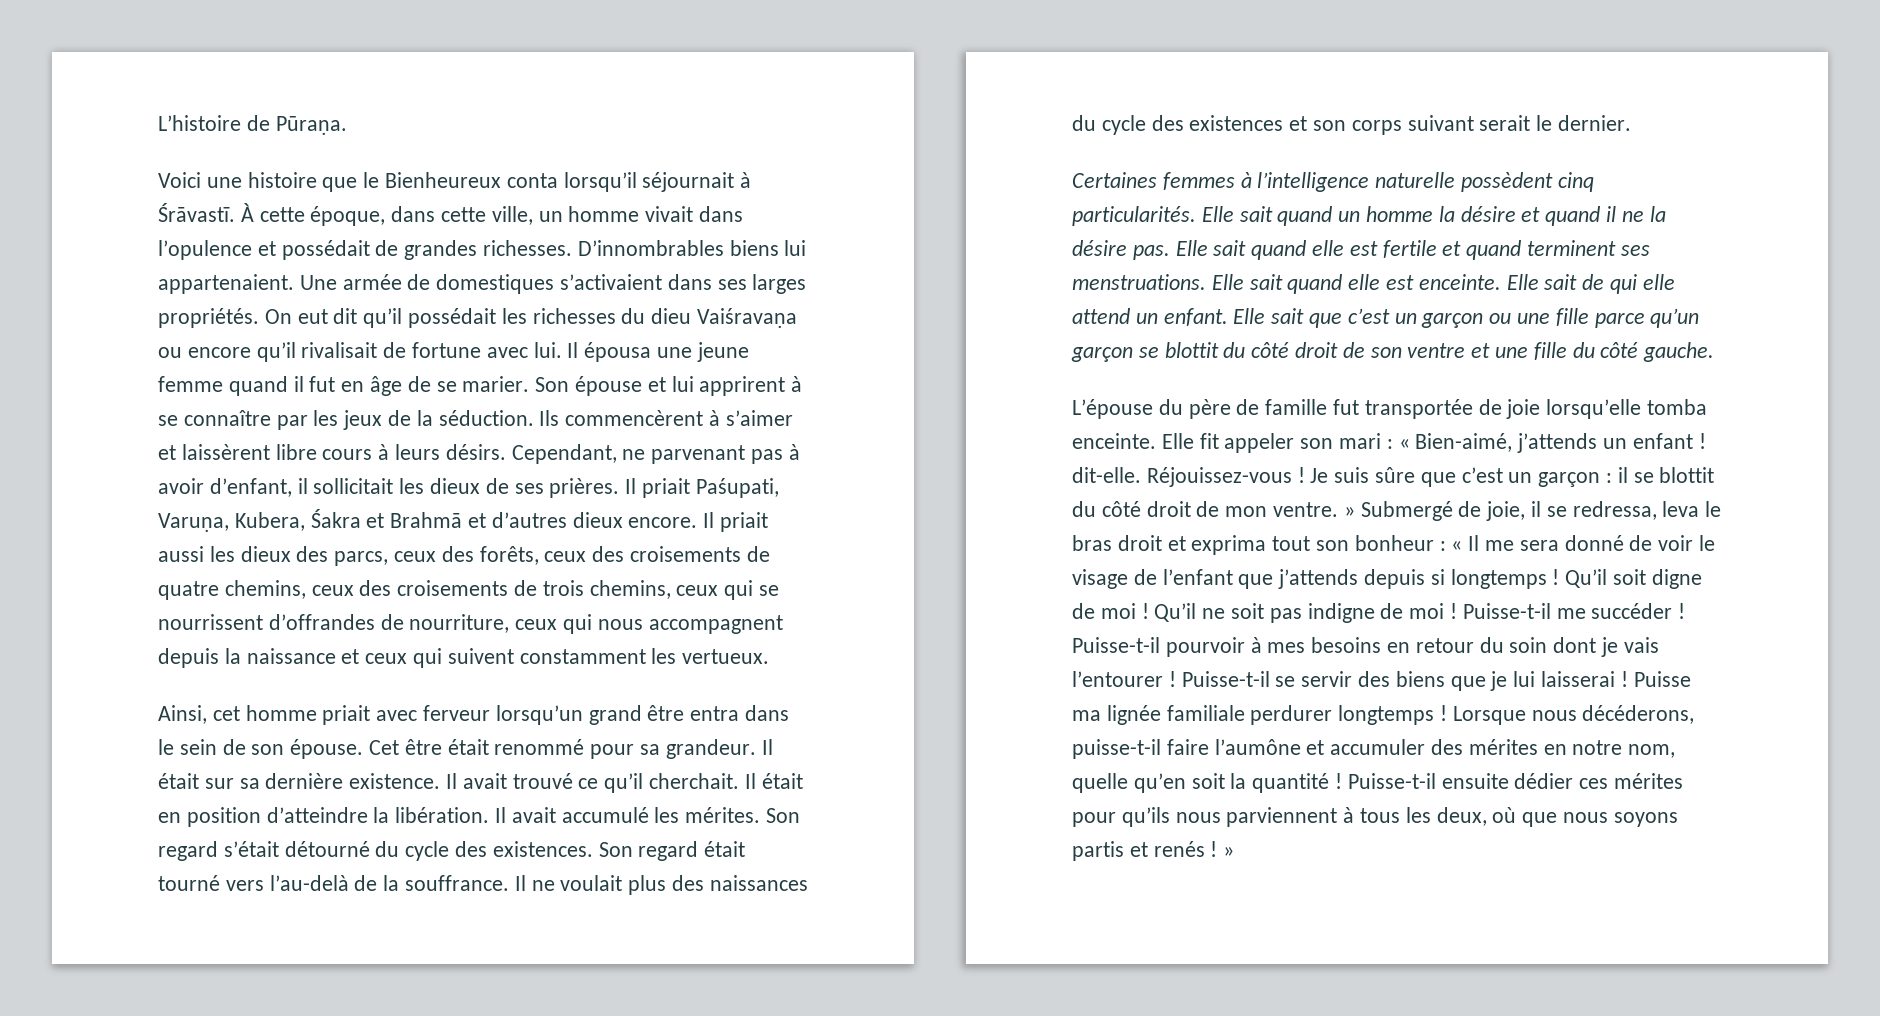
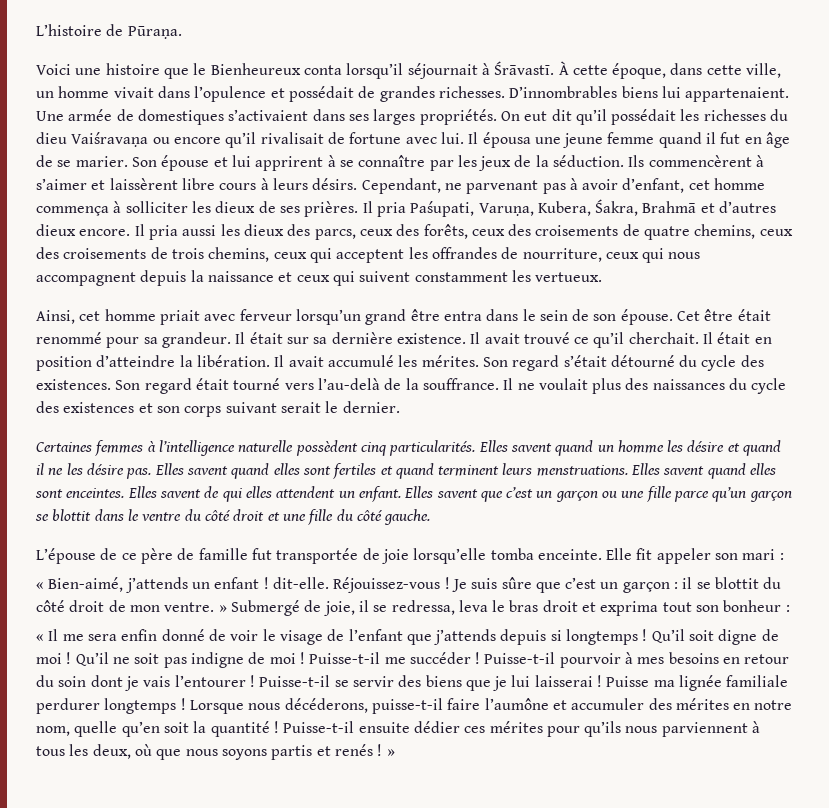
- Cependant, ne parvenant pas à avoir d’enfant, il sollicitait les dieux de ses prières.
+ Cependant, ne parvenant pas à avoir d’enfant, cet homme commença à solliciter les dieux de ses prières.
- Il priait Paśupati, Varuṇa, Kubera, Śakra et Brahmā et d’autres dieux encore.
+ Il pria Paśupati, Varuṇa, Kubera, Śakra, Brahmā et d’autres dieux encore.
- Il priait aussi les dieux des parcs, ceux des forêts, ceux des croisements de quatre chemins, ceux des croisements de trois chemins, ceux qui se nourrissent d’offrandes de nourriture, ceux qui nous accompagnent depuis la naissance et ceux qui suivent constamment les vertueux.
+ Il pria aussi les dieux des parcs, ceux des forêts, ceux des croisements de quatre chemins, ceux des croisements de trois chemins, ceux qui acceptent les offrandes de nourriture, ceux qui nous accompagnent depuis la naissance et ceux qui suivent constamment les vertueux.
- Elle sait quand un homme la désire et quand il ne la désire pas.
+ Elles savent quand un homme les désire et quand il ne les désire pas.
- Elle sait quand elle est fertile et quand terminent ses menstruations. Elle sait quand elle est enceinte. Elle sait de qui elle attend un enfant. Elle sait que c’est un garçon ou une fille parce qu’un garçon se blottit du côté droit de son ventre et une fille du côté gauche.
+ Elles savent quand elles sont fertiles et quand terminent leurs menstruations. Elles savent quand elles sont enceintes. Elles savent de qui elles attendent un enfant. Elles savent que c’est un garçon ou une fille parce qu’un garçon se blottit dans le ventre du côté droit et une fille du côté gauche.
- L’épouse du père de famille fut transportée de joie lorsqu’elle tomba enceinte.
+ L’épouse de ce père de famille fut transportée de joie lorsqu’elle tomba enceinte.
- Elle fit appeler son mari : « Bien-aimé, j’attends un enfant ! dit-elle.
+ Elle fit appeler son mari :
+ « Bien-aimé, j’attends un enfant ! dit-elle.
- Je suis sûre que c’est un garçon : il se blottit du côté droit de mon ventre. » Submergé de joie, il se redressa, leva le bras droit et exprima tout son bonheur : « Il me sera donné de voir le visage de l’enfant que j’attends depuis si longtemps !
+ Je suis sûre que c’est un garçon : il se blottit du côté droit de mon ventre. » Submergé de joie, il se redressa, leva le bras droit et exprima tout son bonheur :
+ « Il me sera enfin donné de voir le visage de l’enfant que j’attends depuis si longtemps !

